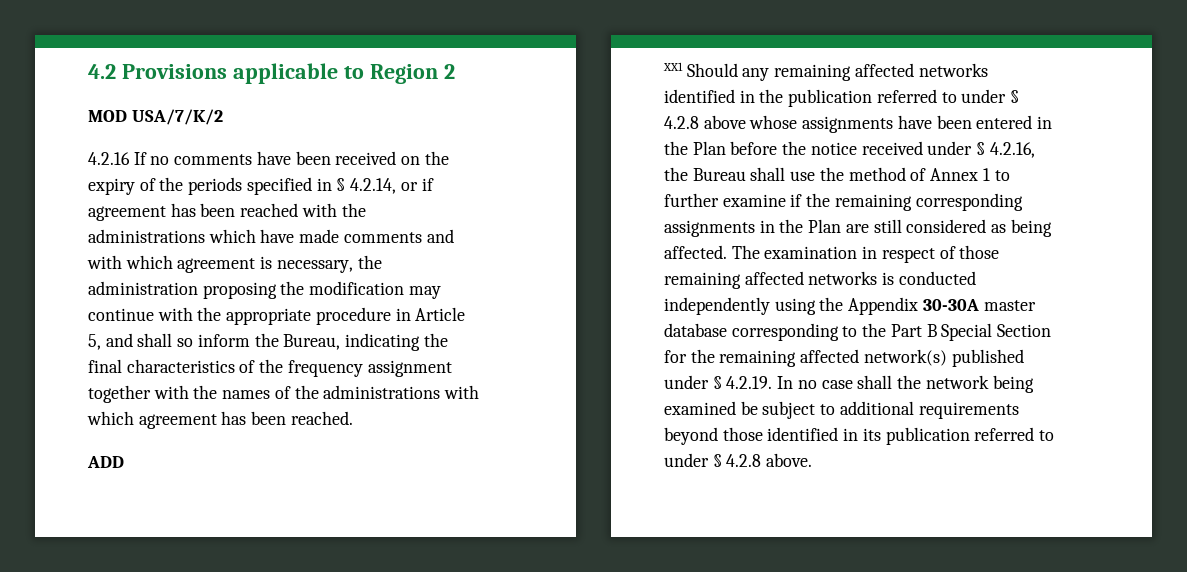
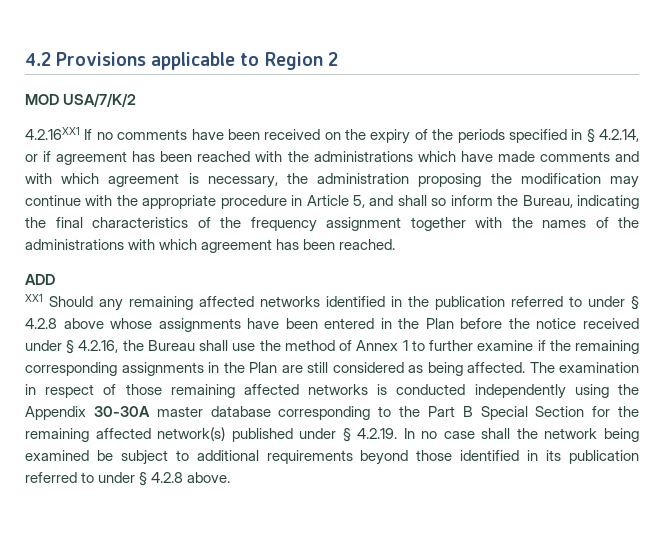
- 4.2.16 If no comments have been received on the expiry of the periods specified in § 4.2.14, or if agreement has been reached with the administrations which have made comments and with which agreement is necessary, the administration proposing the modification may continue with the appropriate procedure in Article 5, and shall so inform the Bureau, indicating the final characteristics of the frequency assignment together with the names of the administrations with which agreement has been reached.
+ 4.2.16XX1 If no comments have been received on the expiry of the periods specified in § 4.2.14, or if agreement has been reached with the administrations which have made comments and with which agreement is necessary, the administration proposing the modification may continue with the appropriate procedure in Article 5, and shall so inform the Bureau, indicating the final characteristics of the frequency assignment together with the names of the administrations with which agreement has been reached.

